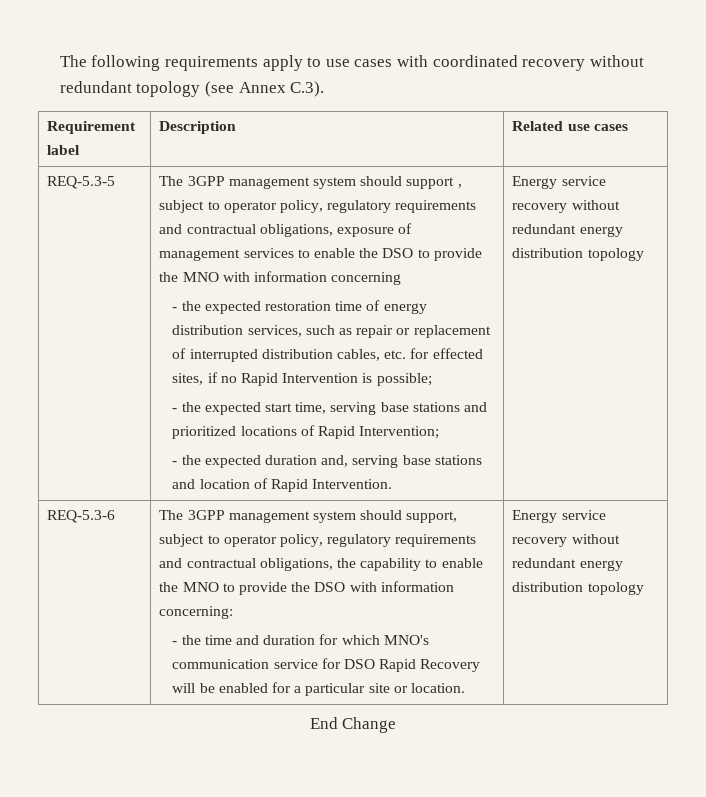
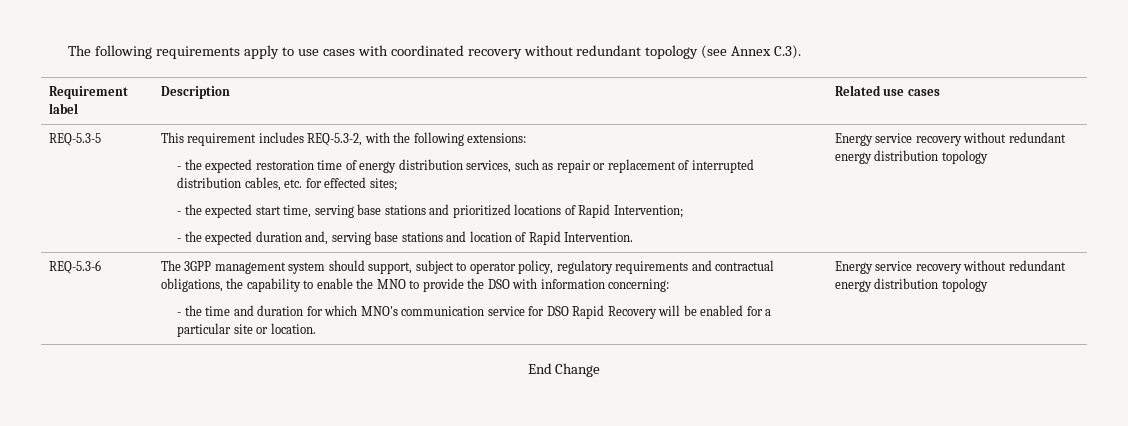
- The 3GPP management system should support , subject to operator policy, regulatory requirements and contractual obligations, exposure of management services to enable the DSO to provide the MNO with information concerning
+ This requirement includes REQ-5.3-2, with the following extensions:
- - the expected restoration time of energy distribution services, such as repair or replacement of interrupted distribution cables, etc. for effected sites, if no Rapid Intervention is possible;
+ - the expected restoration time of energy distribution services, such as repair or replacement of interrupted distribution cables, etc. for effected sites;

